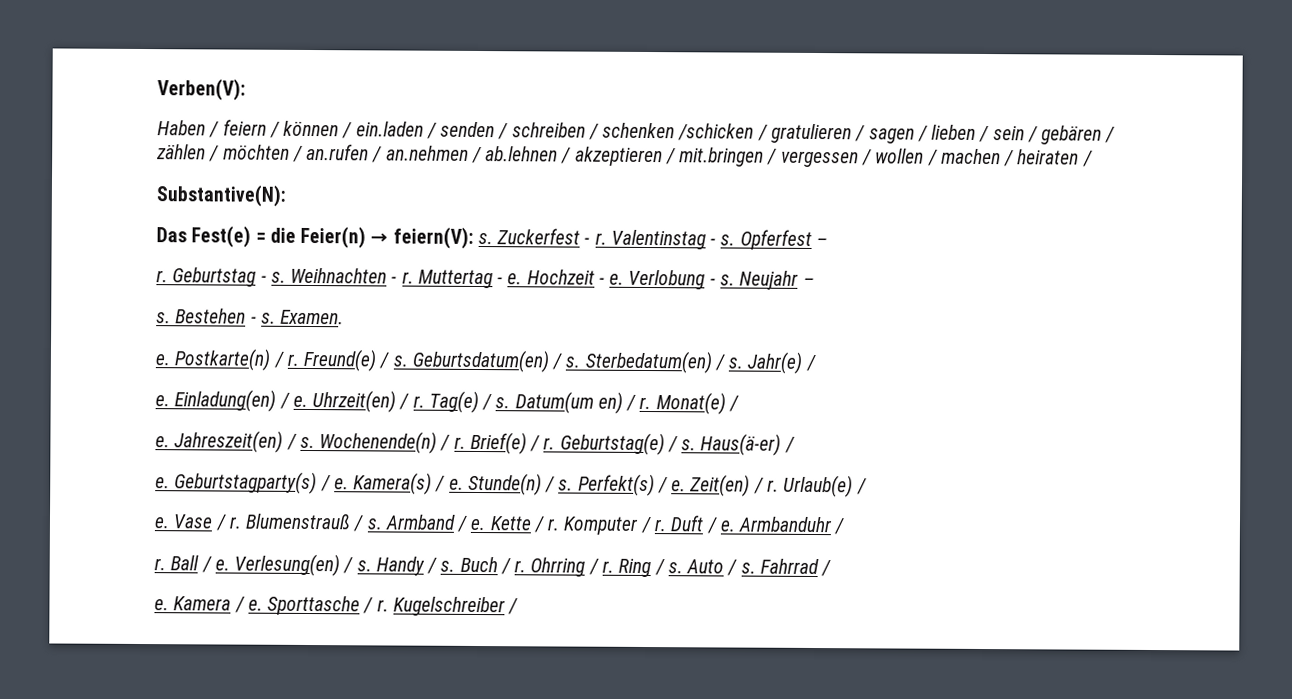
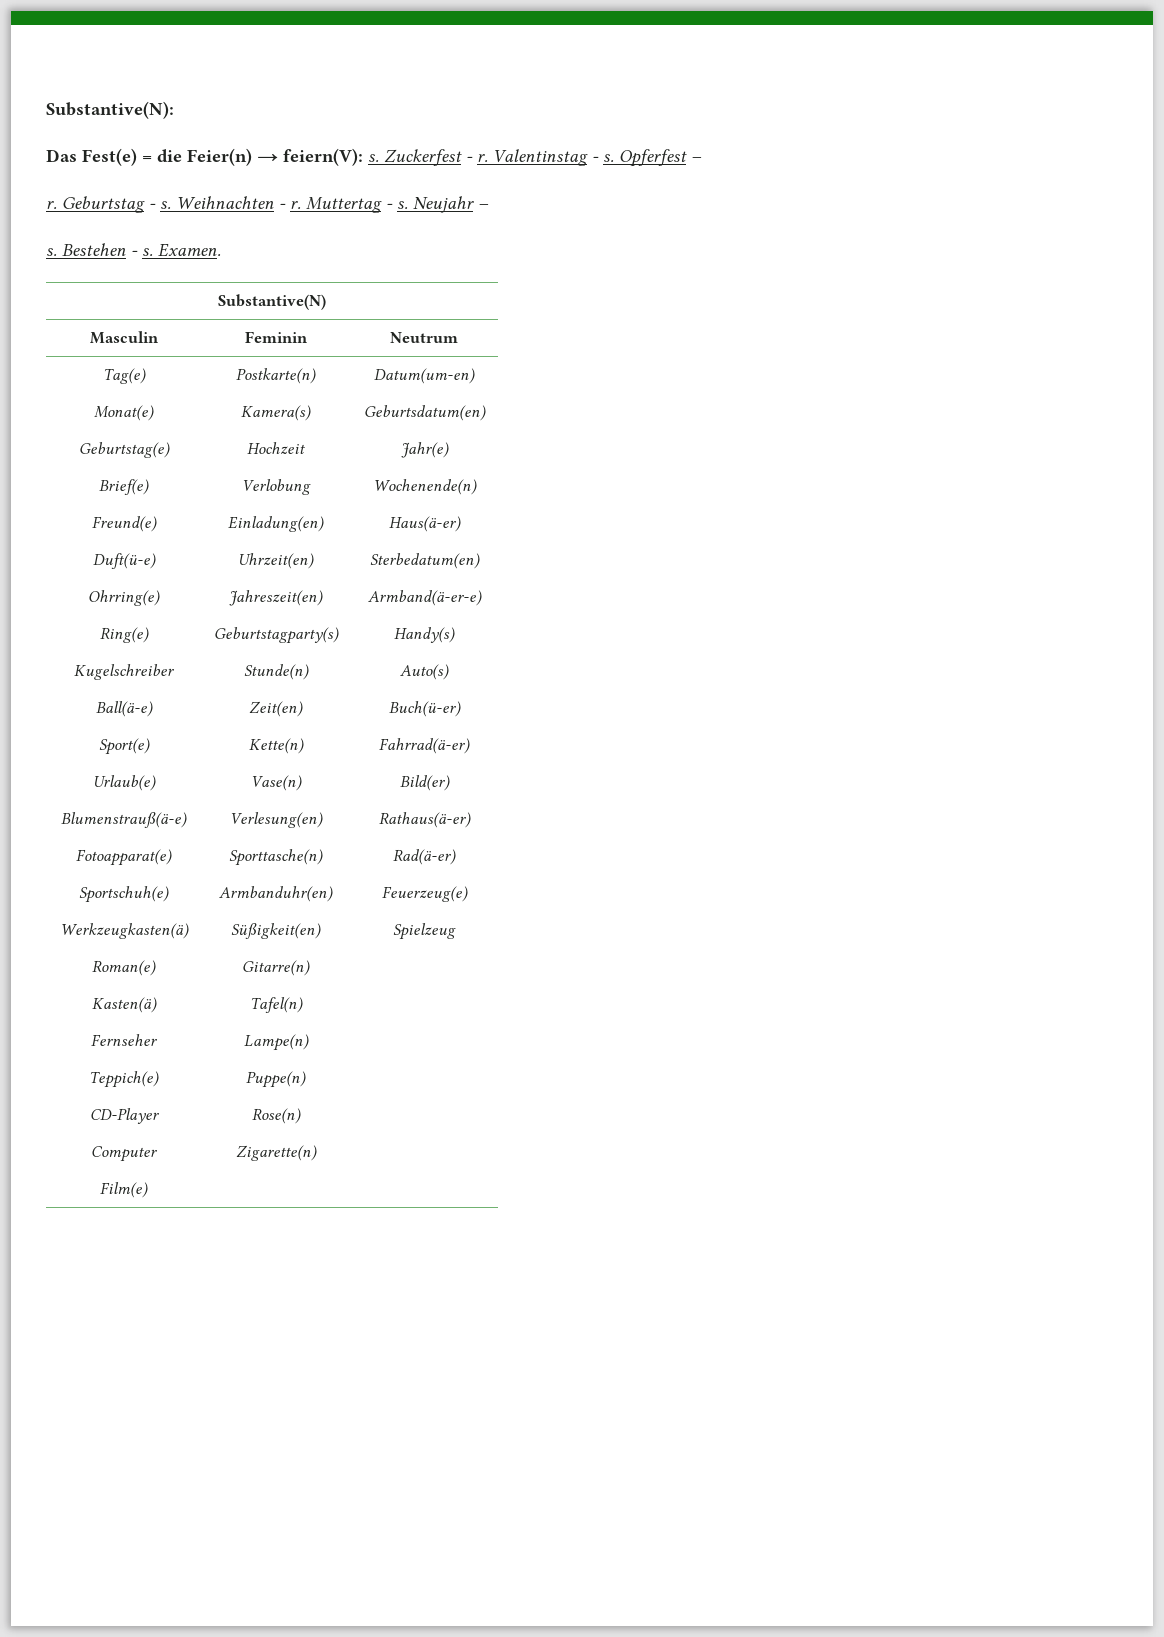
- Verben(V):
- Haben / feiern / können / ein.laden / senden / schreiben / schenken /schicken / gratulieren / sagen / lieben / sein / gebären / zählen / möchten / an.rufen / an.nehmen / ab.lehnen / akzeptieren / mit.bringen / vergessen / wollen / machen / heiraten /
- Muttertag - e. Hochzeit - e. Verlobung - s.
+ Muttertag - s.
- e. Postkarte(n) / r. Freund(e) / s. Geburtsdatum(en) / s. Sterbedatum(en) / s. Jahr(e) /
- e. Einladung(en) / e. Uhrzeit(en) / r. Tag(e) / s. Datum(um en) / r. Monat(e) /
- e. Jahreszeit(en) / s. Wochenende(n) / r. Brief(e) / r. Geburtstag(e) / s. Haus(ä-er) /
- e. Geburtstagparty(s) / e. Kamera(s) / e. Stunde(n) / s. Perfekt(s) / e. Zeit(en) / r. Urlaub(e) /
- e. Vase / r. Blumenstrauß / s. Armband / e. Kette / r. Komputer / r. Duft / e. Armbanduhr /
- r. Ball / e. Verlesung(en) / s. Handy / s. Buch / r. Ohrring / r. Ring / s. Auto / s. Fahrrad /
- e. Kamera / e. Sporttasche / r. Kugelschreiber /
+ Substantive(N)
+ Masculin | Feminin | Neutrum
+ Tag(e)
+ Monat(e)
+ Geburtstag(e)
+ Brief(e)
+ Freund(e)
+ Duft(ü-e)
+ Ohrring(e)
+ Ring(e)
+ Kugelschreiber
+ Ball(ä-e)
+ Sport(e)
+ Urlaub(e)
+ Blumenstrauß(ä-e)
+ Fotoapparat(e)
+ Sportschuh(e)
+ Werkzeugkasten(ä)
+ Roman(e)
+ Kasten(ä)
+ Fernseher
+ Teppich(e)
+ CD-Player
+ Computer
+ Film(e) | Postkarte(n)
+ Kamera(s)
+ Hochzeit
+ Verlobung
+ Einladung(en)
+ Uhrzeit(en)
+ Jahreszeit(en)
+ Geburtstagparty(s)
+ Stunde(n)
+ Zeit(en)
+ Kette(n)
+ Vase(n)
+ Verlesung(en)
+ Sporttasche(n)
+ Armbanduhr(en)
+ Süßigkeit(en)
+ Gitarre(n)
+ Tafel(n)
+ Lampe(n)
+ Puppe(n)
+ Rose(n)
+ Zigarette(n) | Datum(um-en)
+ Geburtsdatum(en)
+ Jahr(e)
+ Wochenende(n)
+ Haus(ä-er)
+ Sterbedatum(en)
+ Armband(ä-er-e)
+ Handy(s)
+ Auto(s)
+ Buch(ü-er)
+ Fahrrad(ä-er)
+ Bild(er)
+ Rathaus(ä-er)
+ Rad(ä-er)
+ Feuerzeug(e)
+ Spielzeug

